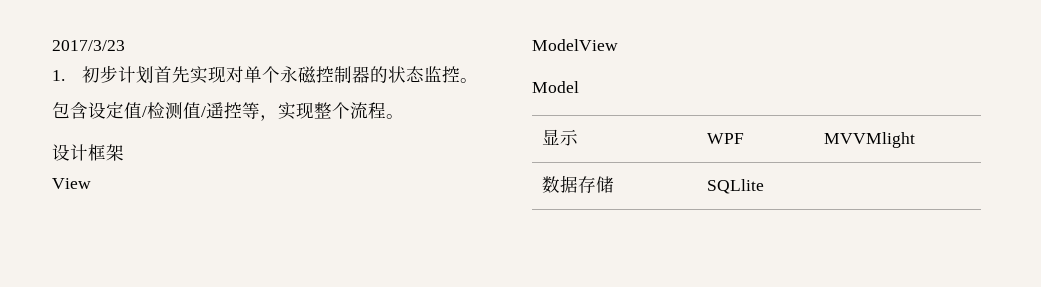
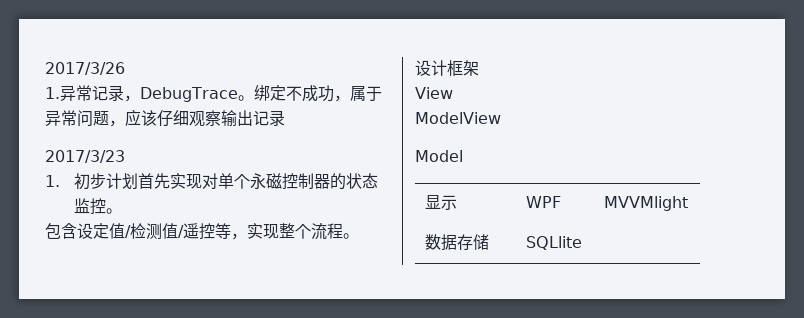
+ 2017/3/26
+ 1.异常记录，DebugTrace。绑定不成功，属于异常问题，应该仔细观察输出记录

